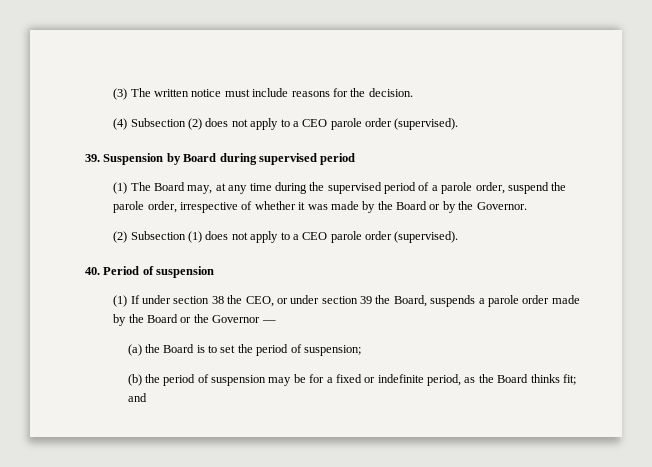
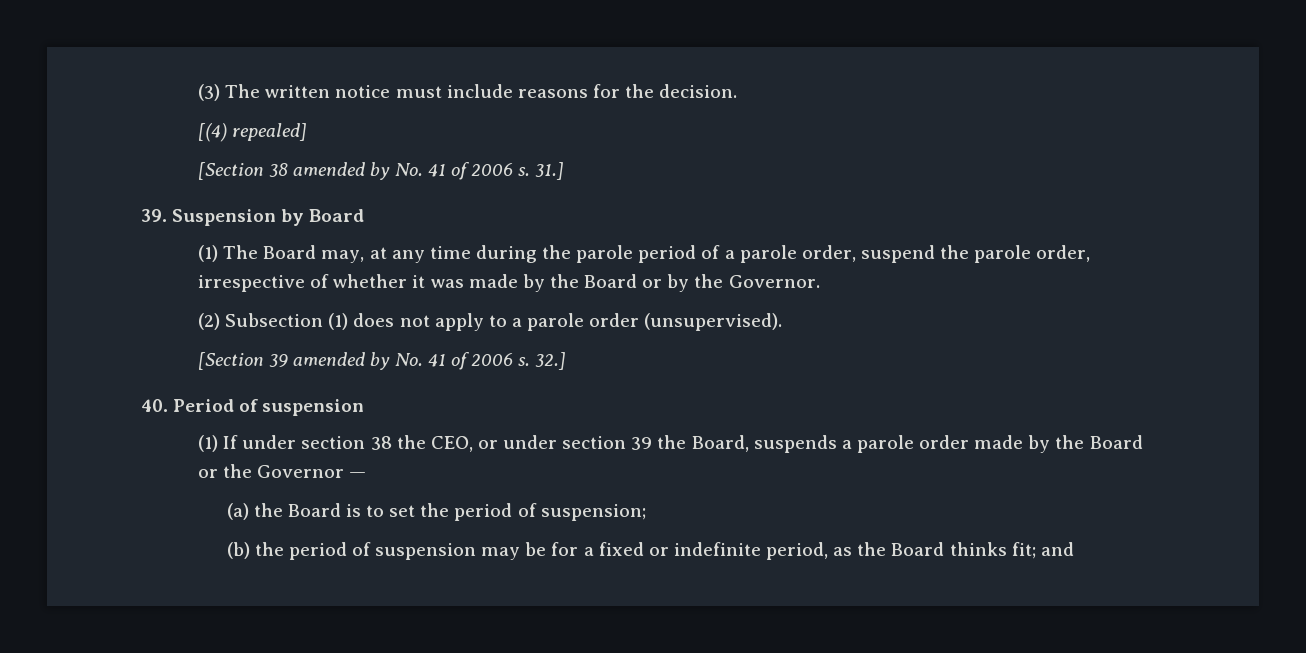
- (4) Subsection (2) does not apply to a CEO parole order (supervised).
+ [(4) repealed]
+ [Section 38 amended by No. 41 of 2006 s. 31.]
- 39. Suspension by Board during supervised period
+ 39. Suspension by Board
- (1) The Board may, at any time during the supervised period of a parole order, suspend the parole order, irrespective of whether it was made by the Board or by the Governor.
+ (1) The Board may, at any time during the parole period of a parole order, suspend the parole order, irrespective of whether it was made by the Board or by the Governor.
- (2) Subsection (1) does not apply to a CEO parole order (supervised).
+ (2) Subsection (1) does not apply to a parole order (unsupervised).
+ [Section 39 amended by No. 41 of 2006 s. 32.]

